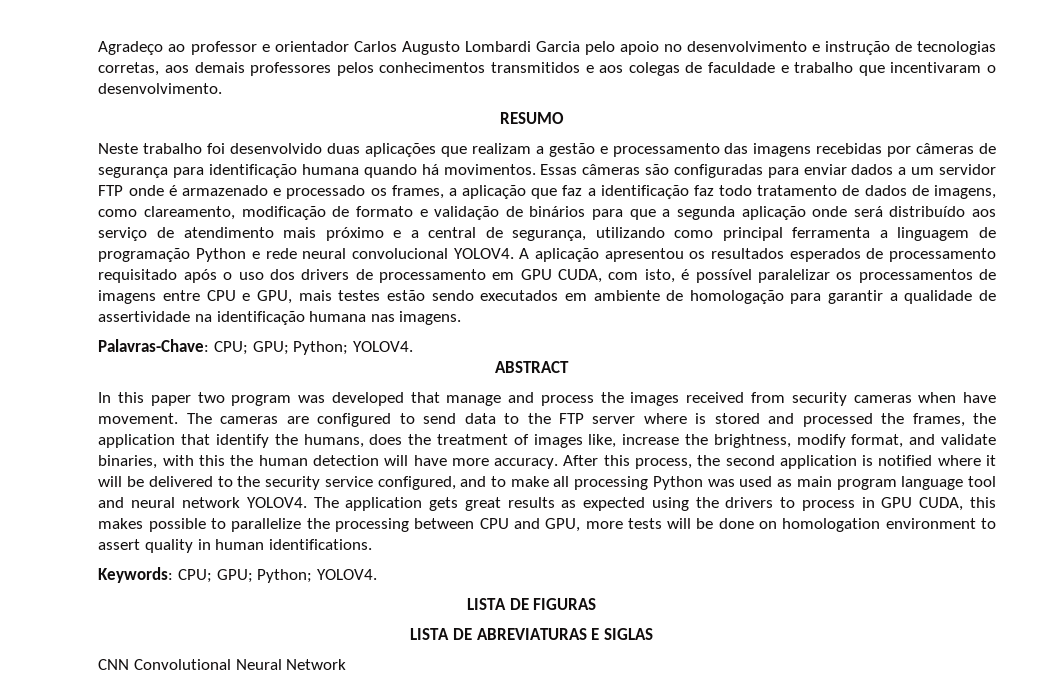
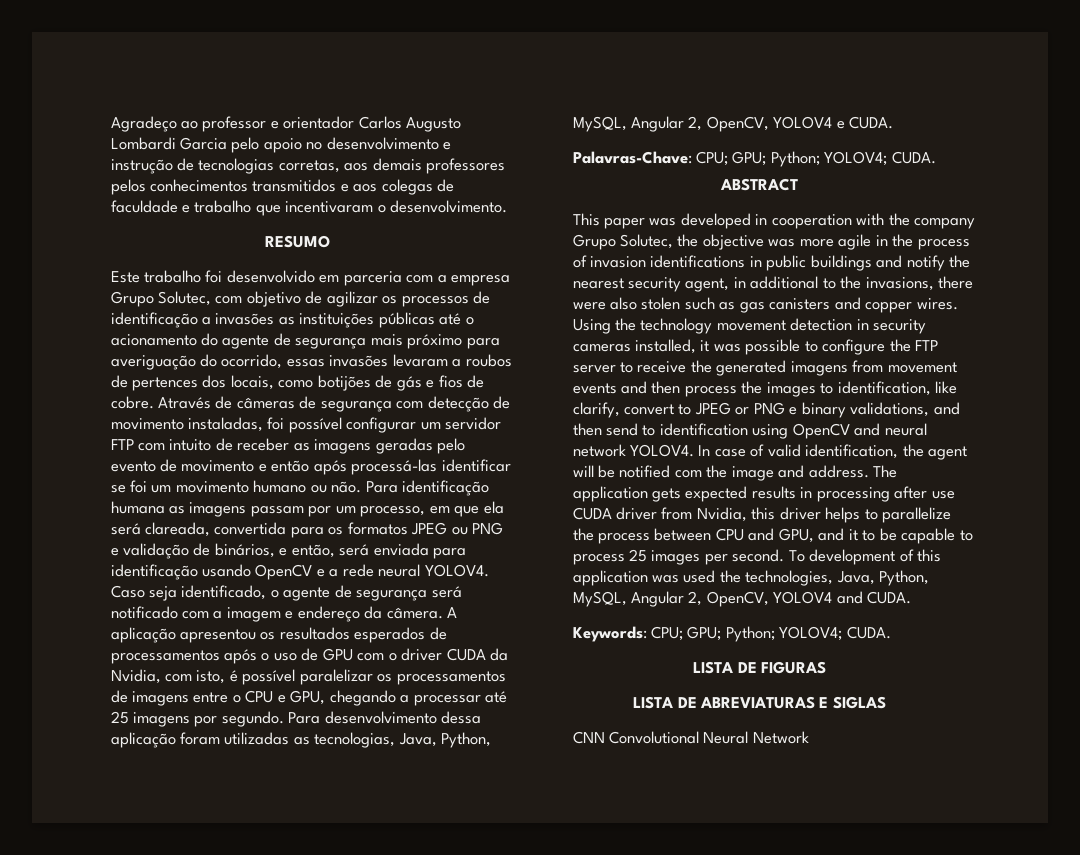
- Neste trabalho foi desenvolvido duas aplicações que realizam a gestão e processamento das imagens recebidas por câmeras de segurança para identificação humana quando há movimentos. Essas câmeras são configuradas para enviar dados a um servidor FTP onde é armazenado e processado os frames, a aplicação que faz a identificação faz todo tratamento de dados de imagens, como clareamento, modificação de formato e validação de binários para que a segunda aplicação onde será distribuído aos serviço de atendimento mais próximo e a central de segurança, utilizando como principal ferramenta a linguagem de programação Python e rede neural convolucional YOLOV4.
+ Este trabalho foi desenvolvido em parceria com a empresa Grupo Solutec, com objetivo de agilizar os processos de identificação a invasões as instituições públicas até o acionamento do agente de segurança mais próximo para averiguação do ocorrido, essas invasões levaram a roubos de pertences dos locais, como botijões de gás e fios de cobre. Através de câmeras de segurança com detecção de movimento instaladas, foi possível configurar um servidor FTP com intuito de receber as imagens geradas pelo evento de movimento e então após processá-las identificar se foi um movimento humano ou não. Para identificação humana as imagens passam por um processo, em que ela será clareada, convertida para os formatos JPEG ou PNG e validação de binários, e então, será enviada para identificação usando OpenCV e a rede neural YOLOV4. Caso seja identificado, o agente de segurança será notificado com a imagem e endereço da câmera.
- A aplicação apresentou os resultados esperados de processamento requisitado após o uso dos drivers de processamento em GPU CUDA, com isto, é possível paralelizar os processamentos de imagens entre CPU e GPU, mais testes estão sendo executados em ambiente de homologação para garantir a qualidade de assertividade na identificação humana nas imagens.
+ A aplicação apresentou os resultados esperados de processamentos após o uso de GPU com o driver CUDA da Nvidia, com isto, é possível paralelizar os processamentos de imagens entre o CPU e GPU, chegando a processar até 25 imagens por segundo. Para desenvolvimento dessa aplicação foram utilizadas as tecnologias, Java, Python, MySQL, Angular 2, OpenCV, YOLOV4 e CUDA.
- Palavras-Chave: CPU; GPU; Python; YOLOV4.
+ Palavras-Chave: CPU; GPU; Python; YOLOV4; CUDA.
- In this paper two program was developed that manage and process the images received from security cameras when have movement. The cameras are configured to send data to the FTP server where is stored and processed the frames, the application that identify the humans, does the treatment of images like, increase the brightness, modify format, and validate binaries, with this the human detection will have more accuracy. After this process, the second application is notified where it will be delivered to the security service configured, and to make all processing Python was used as main program language tool and neural network YOLOV4. The application gets great results as expected using the drivers to process in GPU CUDA, this makes possible to parallelize the processing between CPU and GPU, more tests will be done on homologation environment to assert quality in human identifications.
+ This paper was developed in cooperation with the company Grupo Solutec, the objective was more agile in the process of invasion identifications in public buildings and notify the nearest security agent, in additional to the invasions, there were also stolen such as gas canisters and copper wires. Using the technology movement detection in security cameras installed, it was possible to configure the FTP server to receive the generated imagens from movement events and then process the images to identification, like clarify, convert to JPEG or PNG e binary validations, and then send to identification using OpenCV and neural network YOLOV4. In case of valid identification, the agent will be notified com the image and address. The application gets expected results in processing after use CUDA driver from Nvidia, this driver helps to parallelize the process between CPU and GPU, and it to be capable to process 25 images per second. To development of this application was used the technologies, Java, Python, MySQL, Angular 2, OpenCV, YOLOV4 and CUDA.
- Keywords: CPU; GPU; Python; YOLOV4.
+ Keywords: CPU; GPU; Python; YOLOV4; CUDA.

